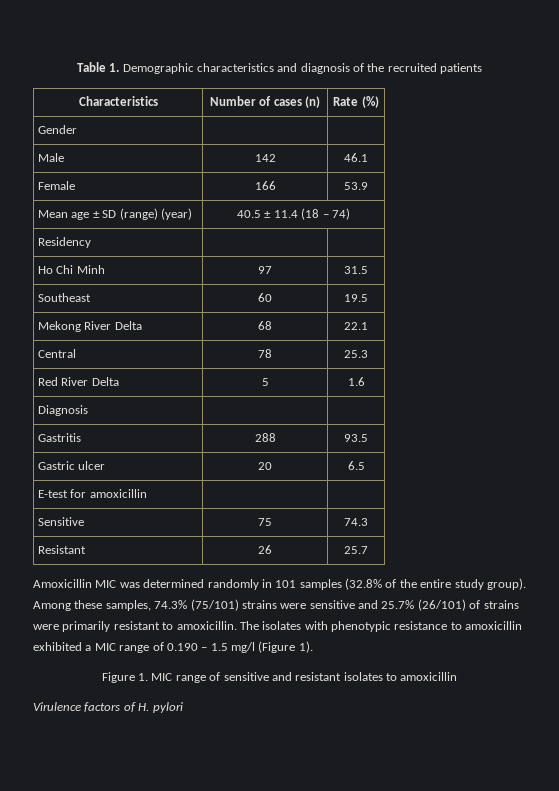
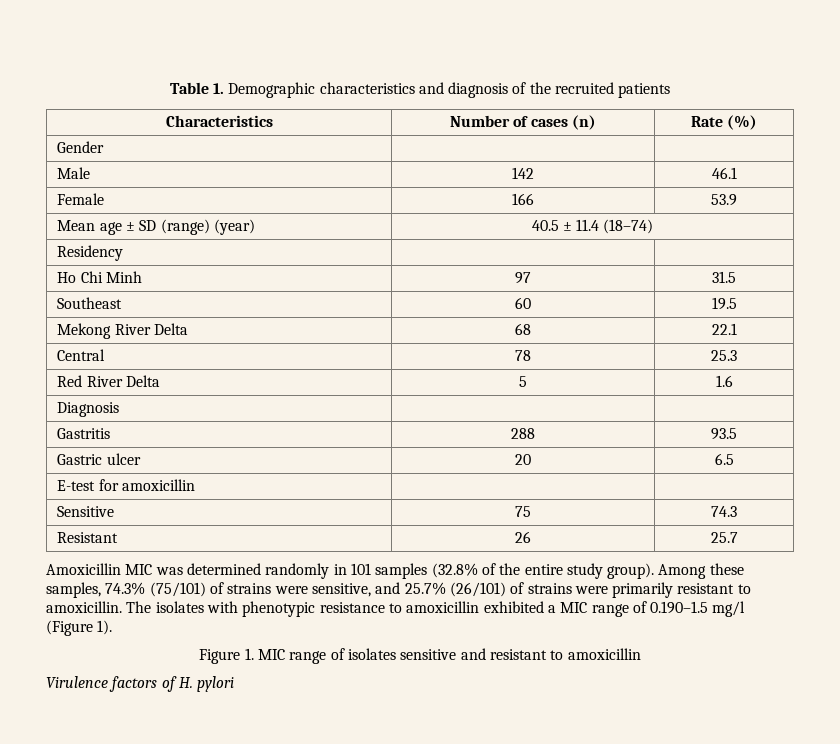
- Mean age ± SD (range) (year) | 40.5 ± 11.4 (18 – 74)
+ Mean age ± SD (range) (year) | 40.5 ± 11.4 (18–74)
- Among these samples, 74.3% (75/101) strains were sensitive and 25.7% (26/101) of strains were primarily resistant to amoxicillin.
+ Among these samples, 74.3% (75/101) of strains were sensitive, and 25.7% (26/101) of strains were primarily resistant to amoxicillin.
- The isolates with phenotypic resistance to amoxicillin exhibited a MIC range of 0.190 – 1.5 mg/l (Figure 1).
+ The isolates with phenotypic resistance to amoxicillin exhibited a MIC range of 0.190–1.5 mg/l (Figure 1).
- Figure 1. MIC range of sensitive and resistant isolates to amoxicillin
+ Figure 1. MIC range of isolates sensitive and resistant to amoxicillin

